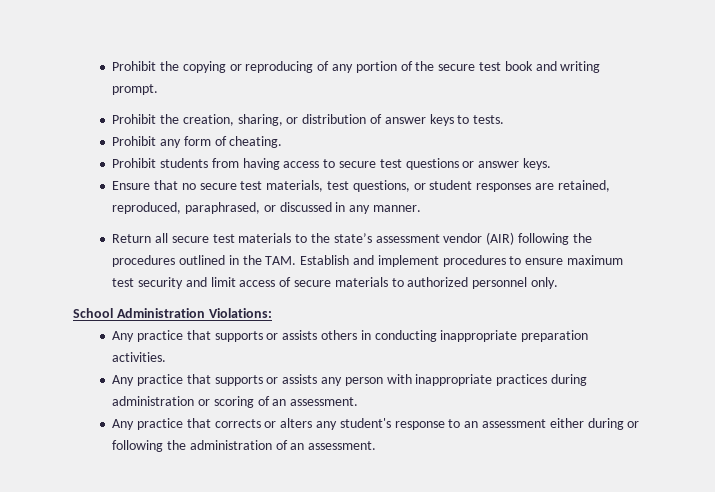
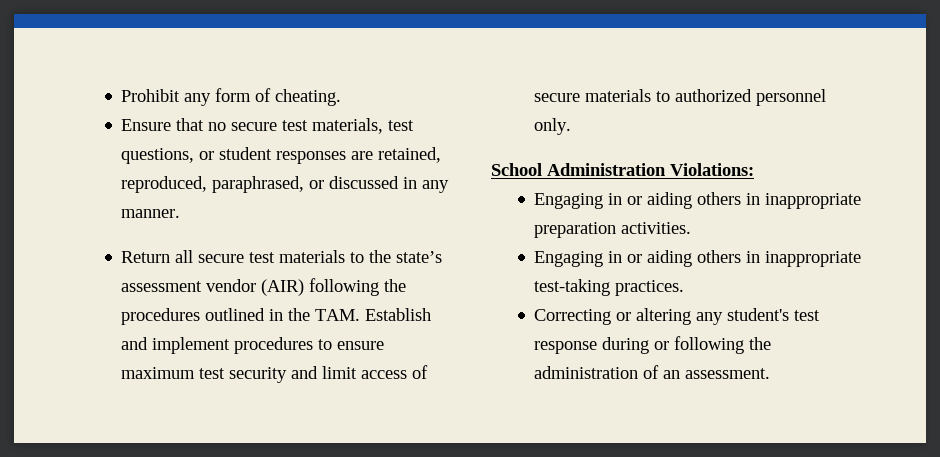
- Prohibit the copying or reproducing of any portion of the secure test book and writing prompt.
- Prohibit the creation, sharing, or distribution of answer keys to tests.
  Prohibit any form of cheating.
- Prohibit students from having access to secure test questions or answer keys.
- Any practice that supports or assists others in conducting inappropriate preparation activities.
+ Engaging in or aiding others in inappropriate preparation activities.
- Any practice that supports or assists any person with inappropriate practices during administration or scoring of an assessment.
- Any practice that corrects or alters any student's response to an assessment either during or following the administration of an assessment.
+ Engaging in or aiding others in inappropriate test-taking practices.
+ Correcting or altering any student's test response during or following the administration of an assessment.

